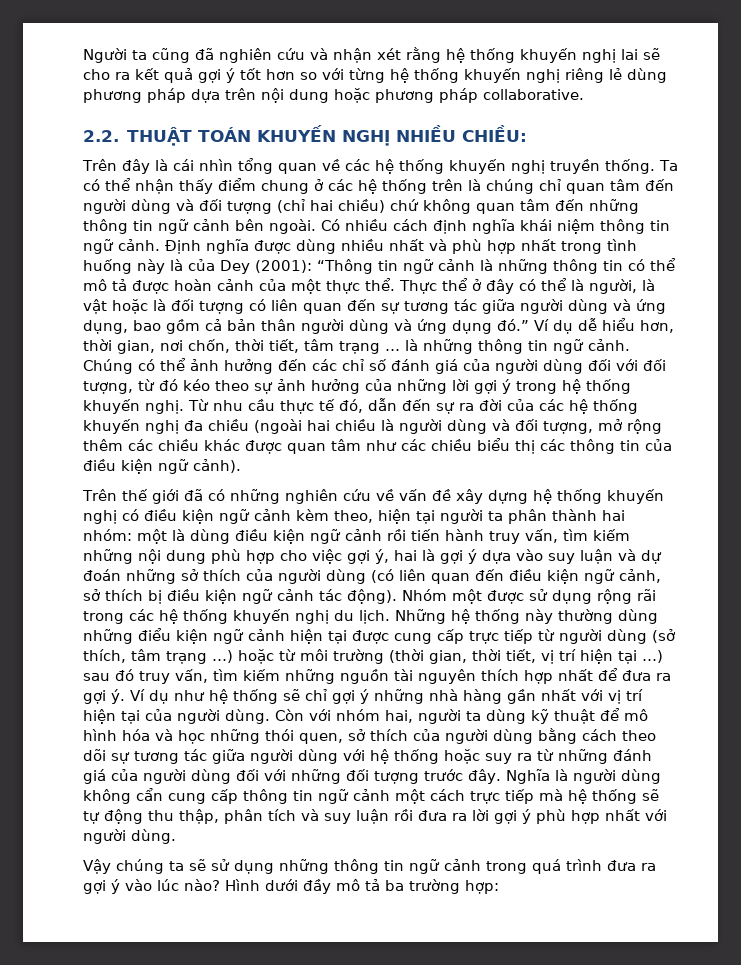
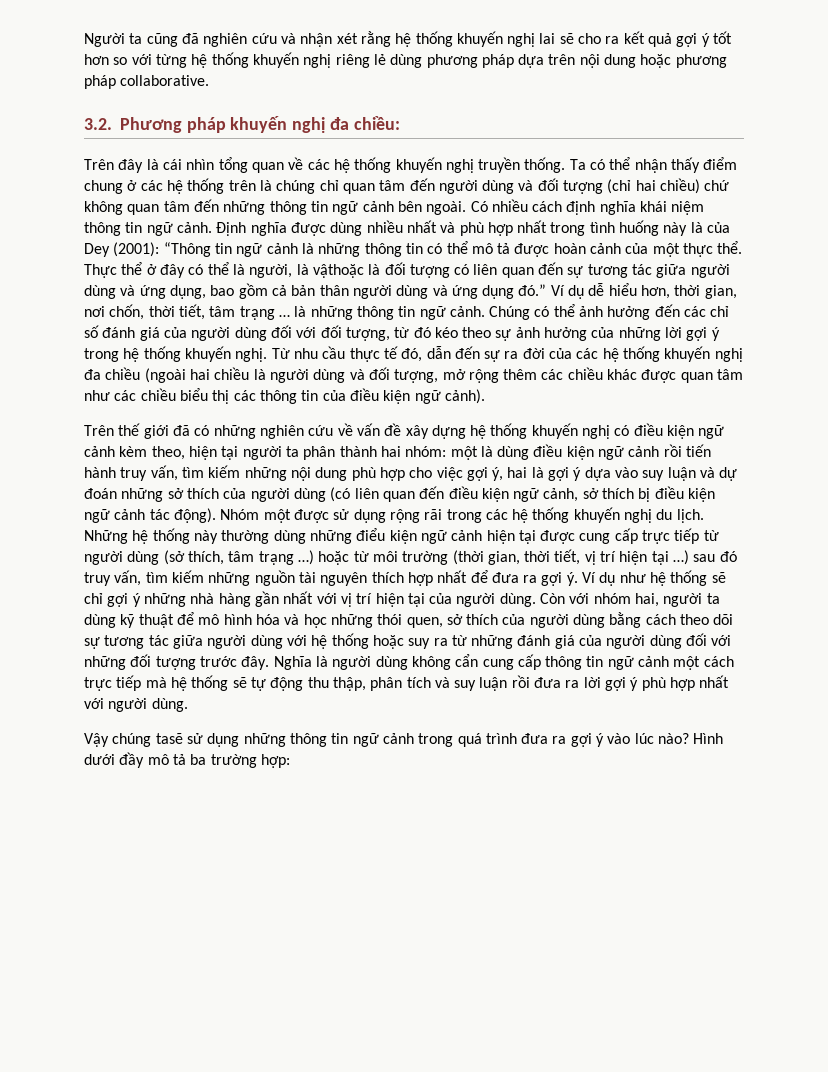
- 2.2. THUẬT TOÁN KHUYẾN NGHỊ NHIỀU CHIỀU:
+ 3.2. Phương pháp khuyến nghị đa chiều:
- Thực thể ở đây có thể là người, là vật hoặc là đối tượng có liên quan đến sự tương tác giữa người dùng và ứng dụng, bao gồm cả bản thân người dùng và ứng dụng đó.”
+ Thực thể ở đây có thể là người, là vậthoặc là đối tượng có liên quan đến sự tương tác giữa người dùng và ứng dụng, bao gồm cả bản thân người dùng và ứng dụng đó.”
- Vậy chúng ta sẽ sử dụng những thông tin ngữ cảnh trong quá trình đưa ra gợi ý vào lúc nào?
+ Vậy chúng tasẽ sử dụng những thông tin ngữ cảnh trong quá trình đưa ra gợi ý vào lúc nào?

